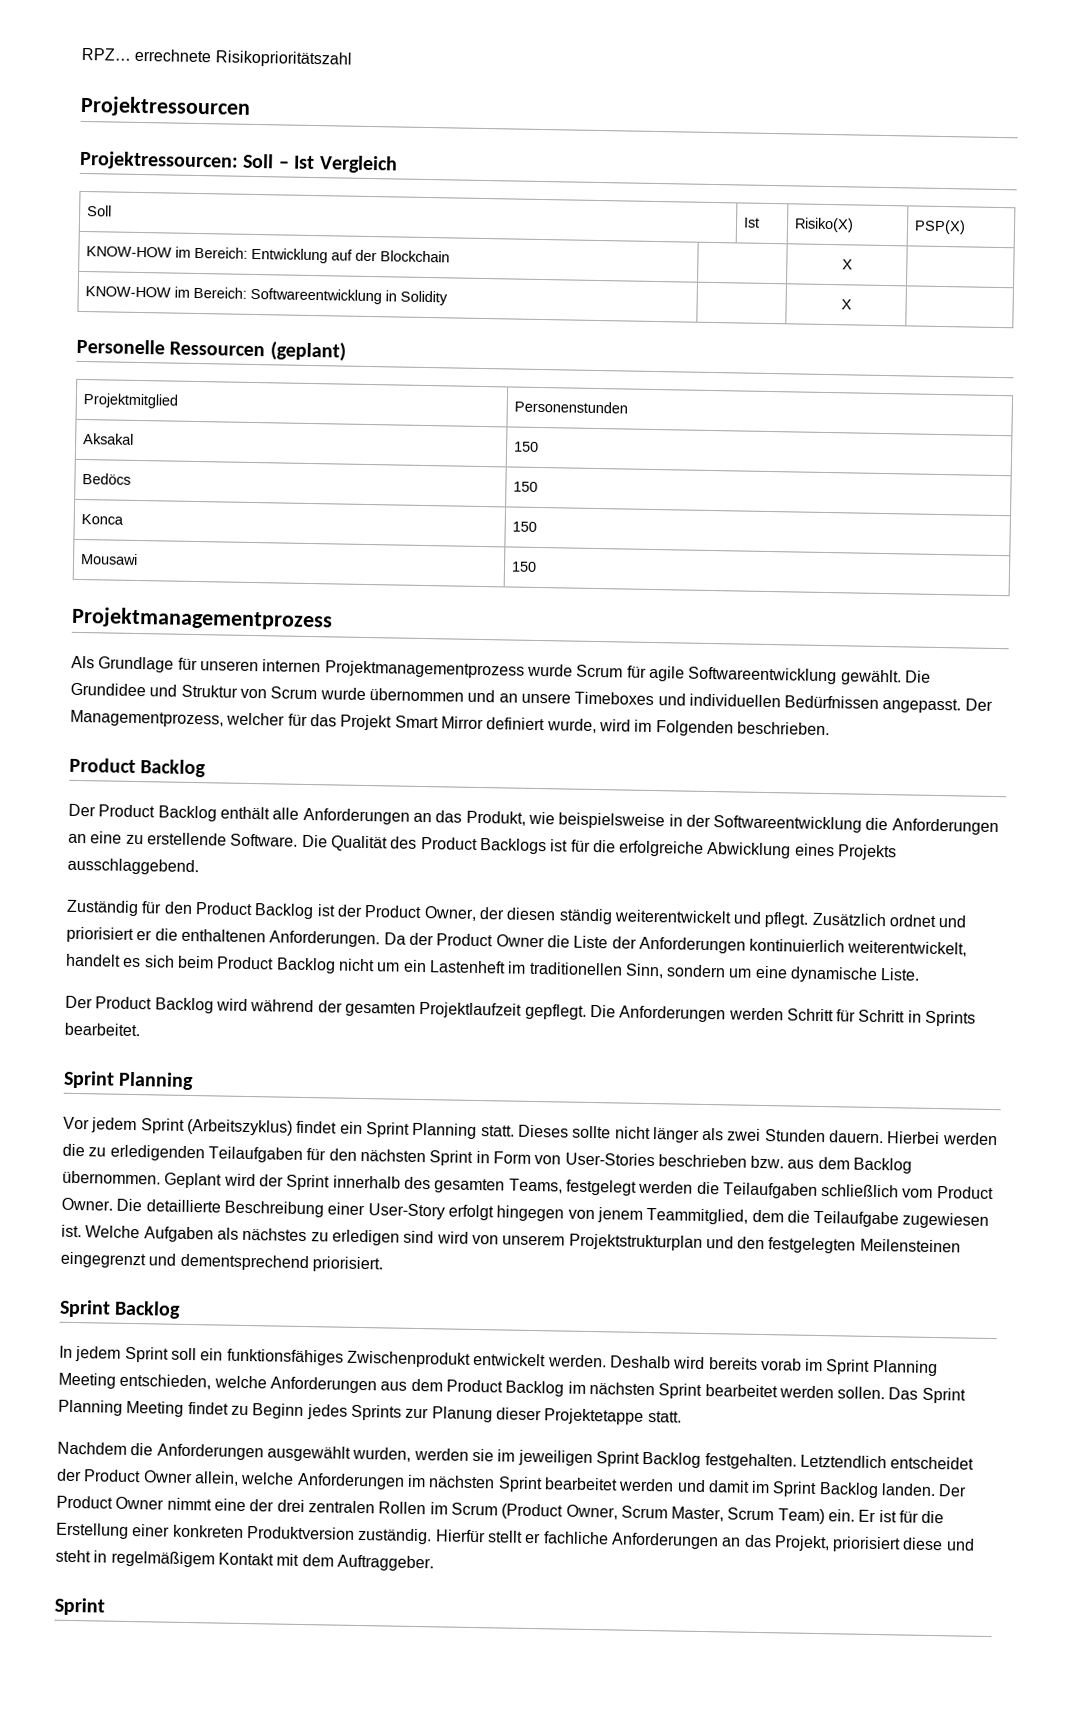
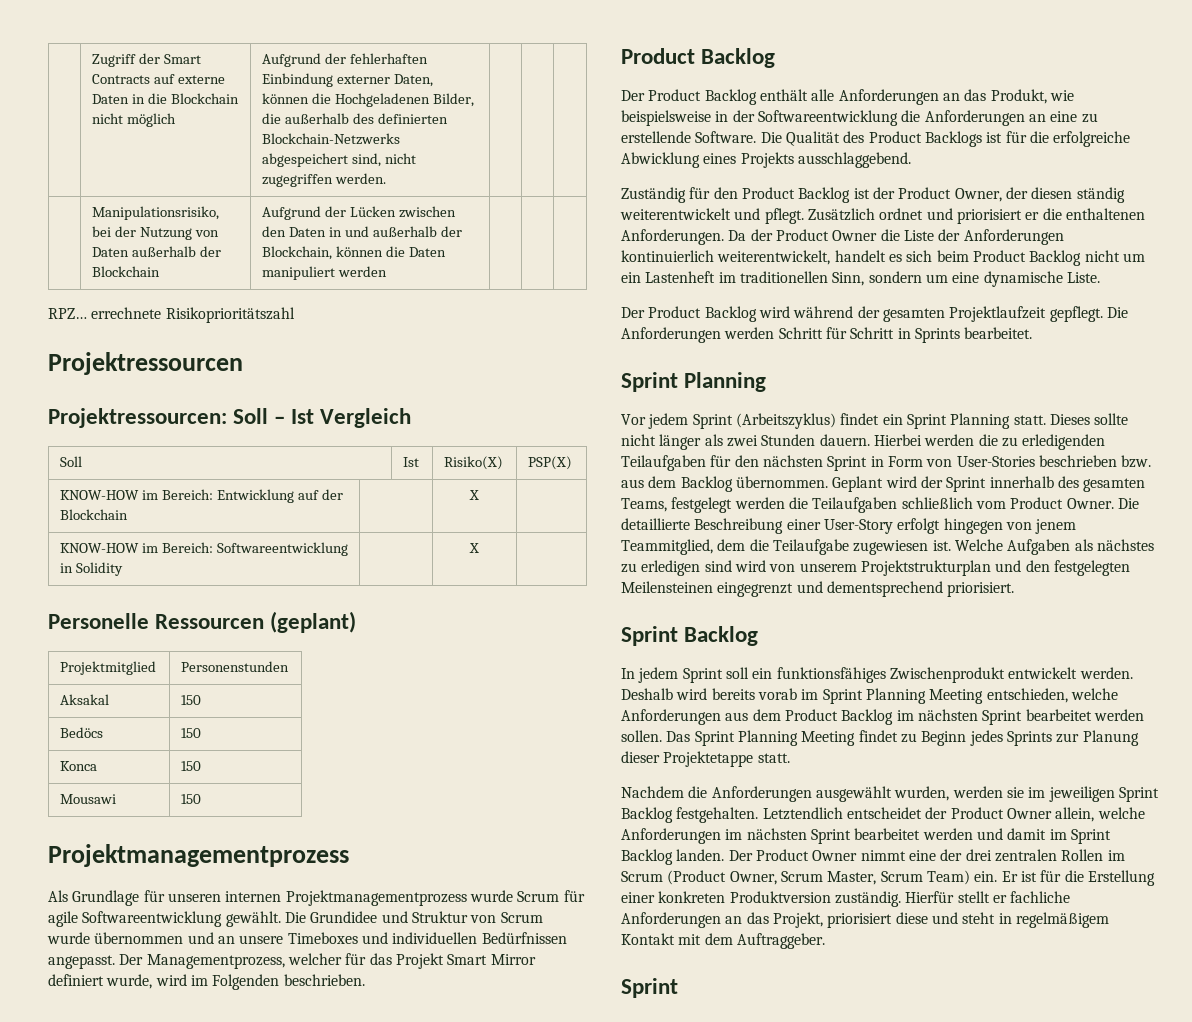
+ | Zugriff der Smart Contracts auf externe Daten in die Blockchain nicht möglich | Aufgrund der fehlerhaften Einbindung externer Daten, können die Hochgeladenen Bilder, die außerhalb des definierten Blockchain-Netzwerks abgespeichert sind, nicht zugegriffen werden. | | |
+ | Manipulationsrisiko, bei der Nutzung von Daten außerhalb der Blockchain | Aufgrund der Lücken zwischen den Daten in und außerhalb der Blockchain, können die Daten manipuliert werden | | |

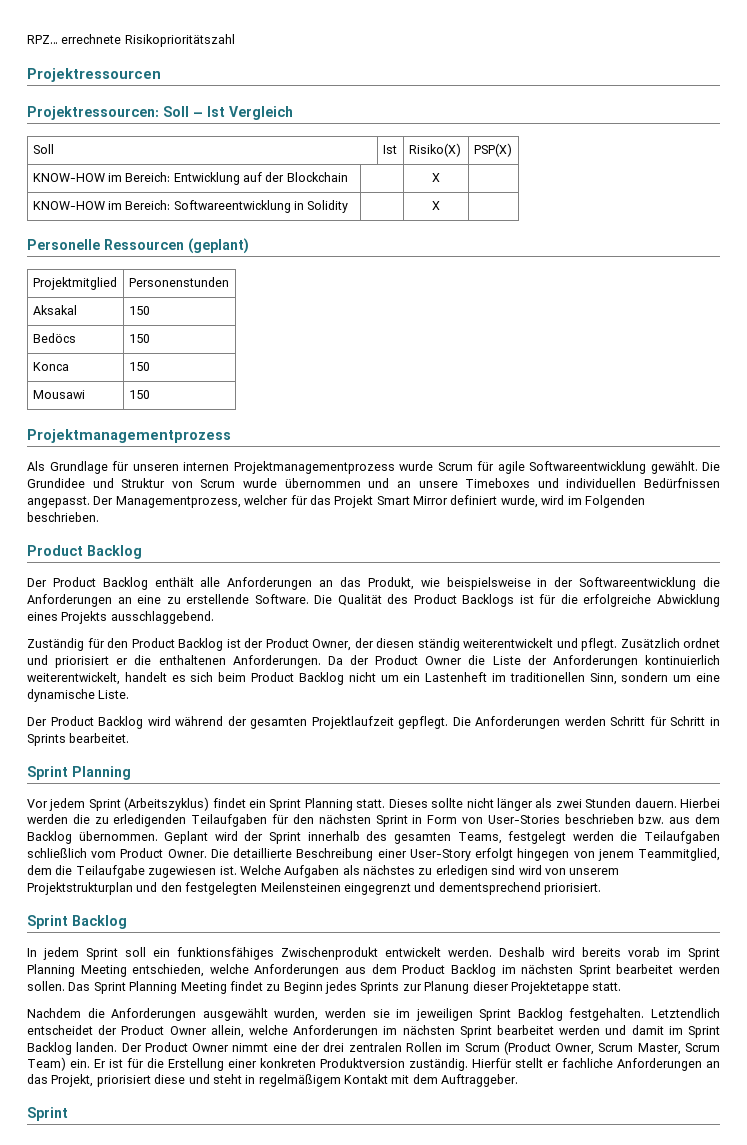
- | Zugriff der Smart Contracts auf externe Daten in die Blockchain nicht möglich | Aufgrund der fehlerhaften Einbindung externer Daten, können die Hochgeladenen Bilder, die außerhalb des definierten Blockchain-Netzwerks abgespeichert sind, nicht zugegriffen werden. | | |
- | Manipulationsrisiko, bei der Nutzung von Daten außerhalb der Blockchain | Aufgrund der Lücken zwischen den Daten in und außerhalb der Blockchain, können die Daten manipuliert werden | | |

